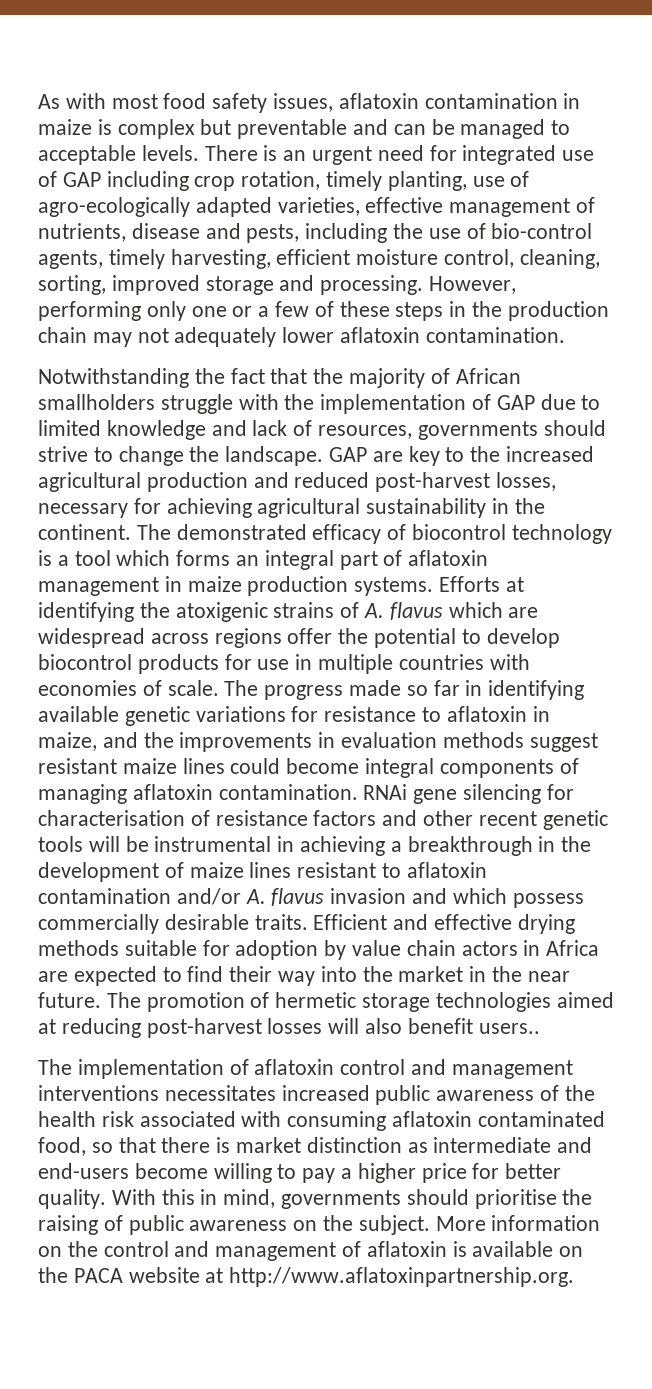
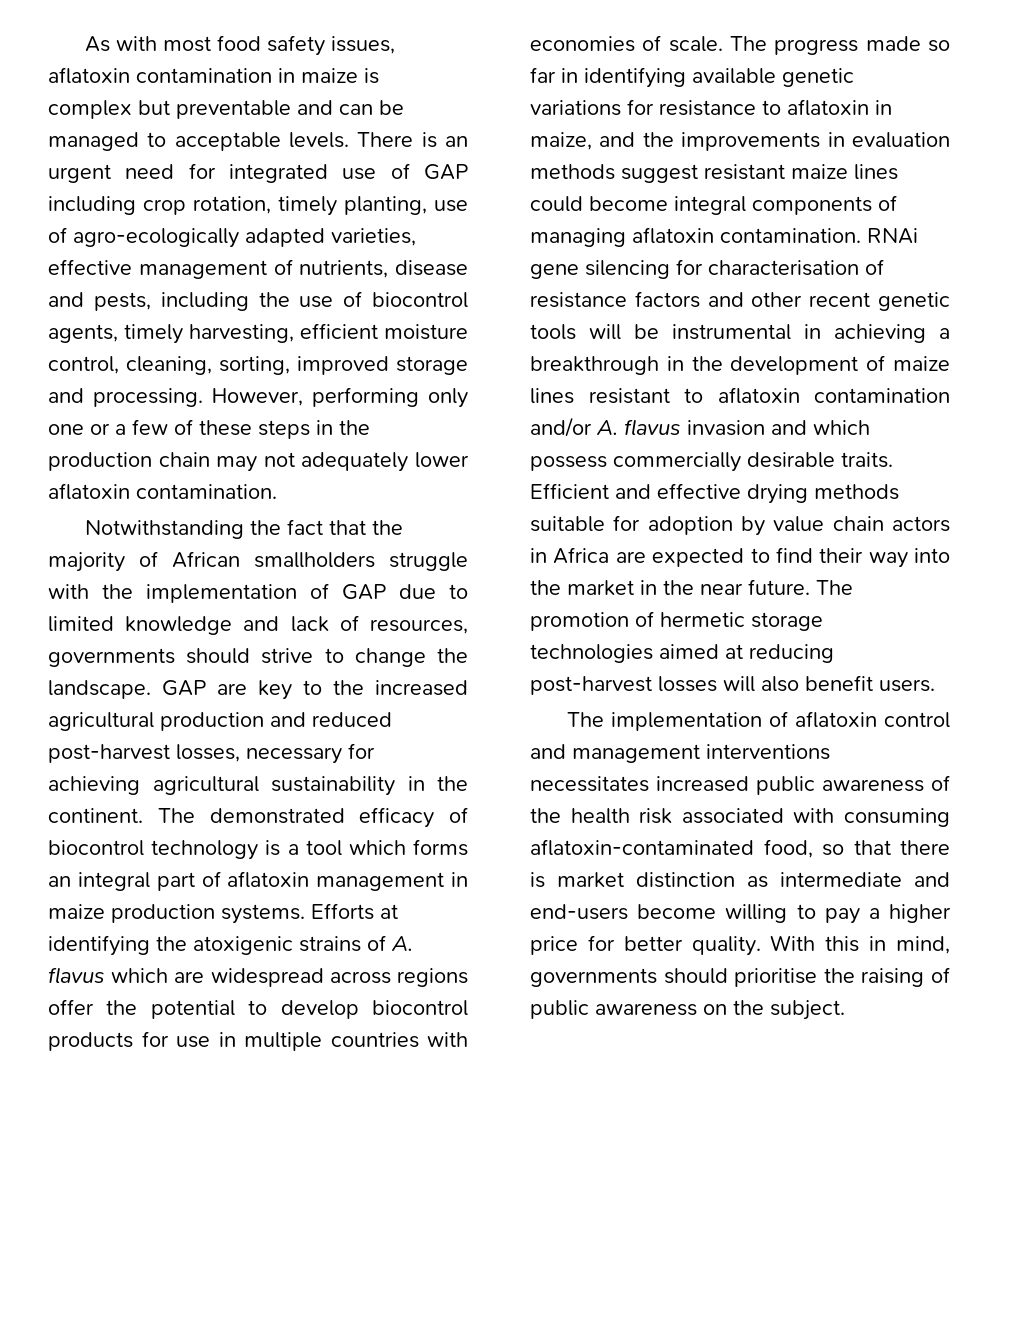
- There is an urgent need for integrated use of GAP including crop rotation, timely planting, use of agro-ecologically adapted varieties, effective management of nutrients, disease and pests, including the use of bio-control agents, timely harvesting, efficient moisture control, cleaning, sorting, improved storage and processing.
+ There is an urgent need for integrated use of GAP including crop rotation, timely planting, use of agro-ecologically adapted varieties, effective management of nutrients, disease and pests, including the use of biocontrol agents, timely harvesting, efficient moisture control, cleaning, sorting, improved storage and processing.
- The promotion of hermetic storage technologies aimed at reducing post-harvest losses will also benefit users..
+ The promotion of hermetic storage technologies aimed at reducing post-harvest losses will also benefit users.
- The implementation of aflatoxin control and management interventions necessitates increased public awareness of the health risk associated with consuming aflatoxin contaminated food, so that there is market distinction as intermediate and end-users become willing to pay a higher price for better quality.
+ The implementation of aflatoxin control and management interventions necessitates increased public awareness of the health risk associated with consuming aflatoxin-contaminated food, so that there is market distinction as intermediate and end-users become willing to pay a higher price for better quality.
- More information on the control and management of aflatoxin is available on the PACA website at http://www.aflatoxinpartnership.org.

